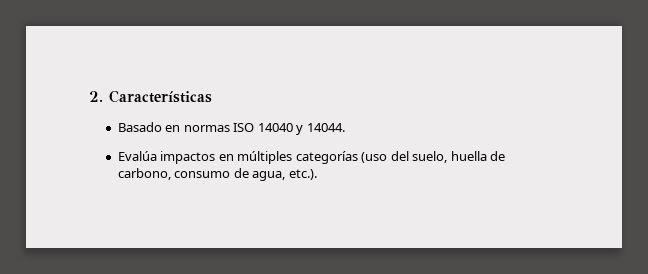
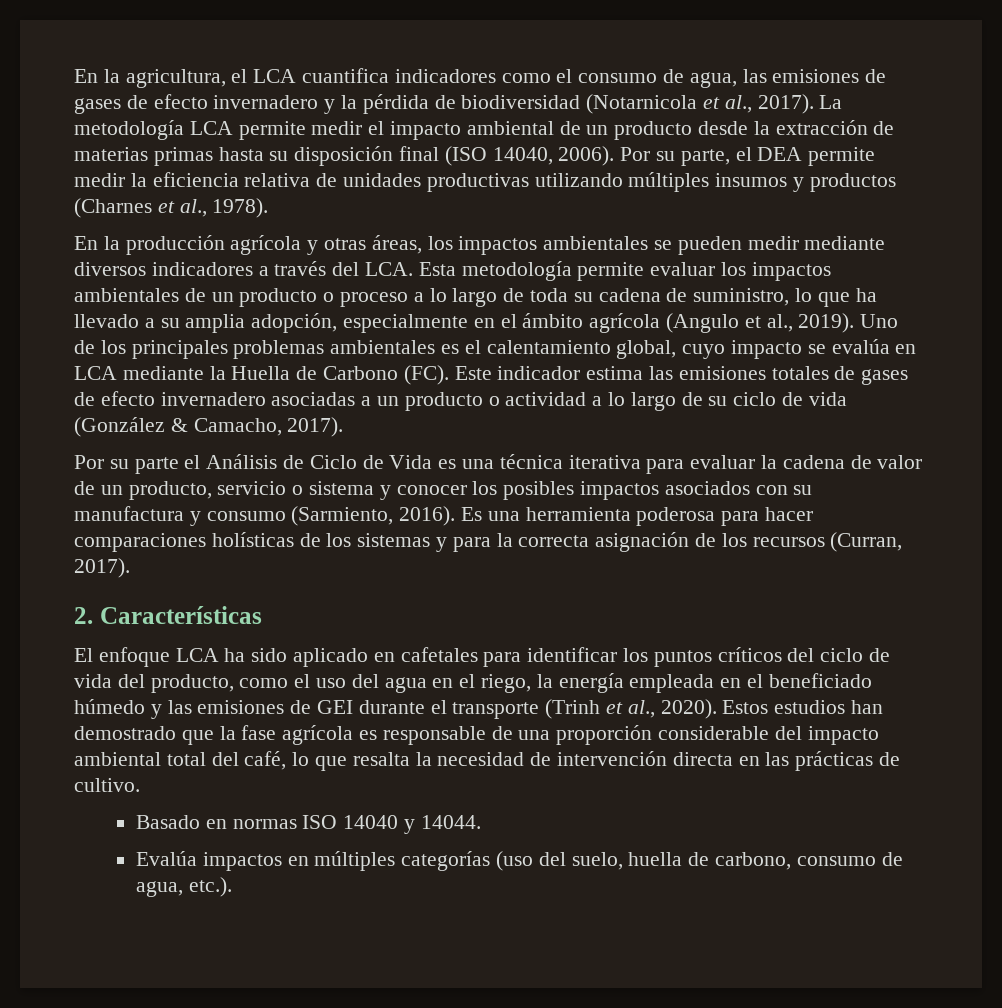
+ En la agricultura, el LCA cuantifica indicadores como el consumo de agua, las emisiones de gases de efecto invernadero y la pérdida de biodiversidad (Notarnicola et al., 2017). La metodología LCA permite medir el impacto ambiental de un producto desde la extracción de materias primas hasta su disposición final (ISO 14040, 2006). Por su parte, el DEA permite medir la eficiencia relativa de unidades productivas utilizando múltiples insumos y productos (Charnes et al., 1978).
+ En la producción agrícola y otras áreas, los impactos ambientales se pueden medir mediante diversos indicadores a través del LCA. Esta metodología permite evaluar los impactos ambientales de un producto o proceso a lo largo de toda su cadena de suministro, lo que ha llevado a su amplia adopción, especialmente en el ámbito agrícola (Angulo et al., 2019). Uno de los principales problemas ambientales es el calentamiento global, cuyo impacto se evalúa en LCA mediante la Huella de Carbono (FC). Este indicador estima las emisiones totales de gases de efecto invernadero asociadas a un producto o actividad a lo largo de su ciclo de vida (González & Camacho, 2017).
+ Por su parte el Análisis de Ciclo de Vida es una técnica iterativa para evaluar la cadena de valor de un producto, servicio o sistema y conocer los posibles impactos asociados con su manufactura y consumo (Sarmiento, 2016). Es una herramienta poderosa para hacer comparaciones holísticas de los sistemas y para la correcta asignación de los recursos (Curran, 2017).
  2. Características
+ El enfoque LCA ha sido aplicado en cafetales para identificar los puntos críticos del ciclo de vida del producto, como el uso del agua en el riego, la energía empleada en el beneficiado húmedo y las emisiones de GEI durante el transporte (Trinh et al., 2020). Estos estudios han demostrado que la fase agrícola es responsable de una proporción considerable del impacto ambiental total del café, lo que resalta la necesidad de intervención directa en las prácticas de cultivo.

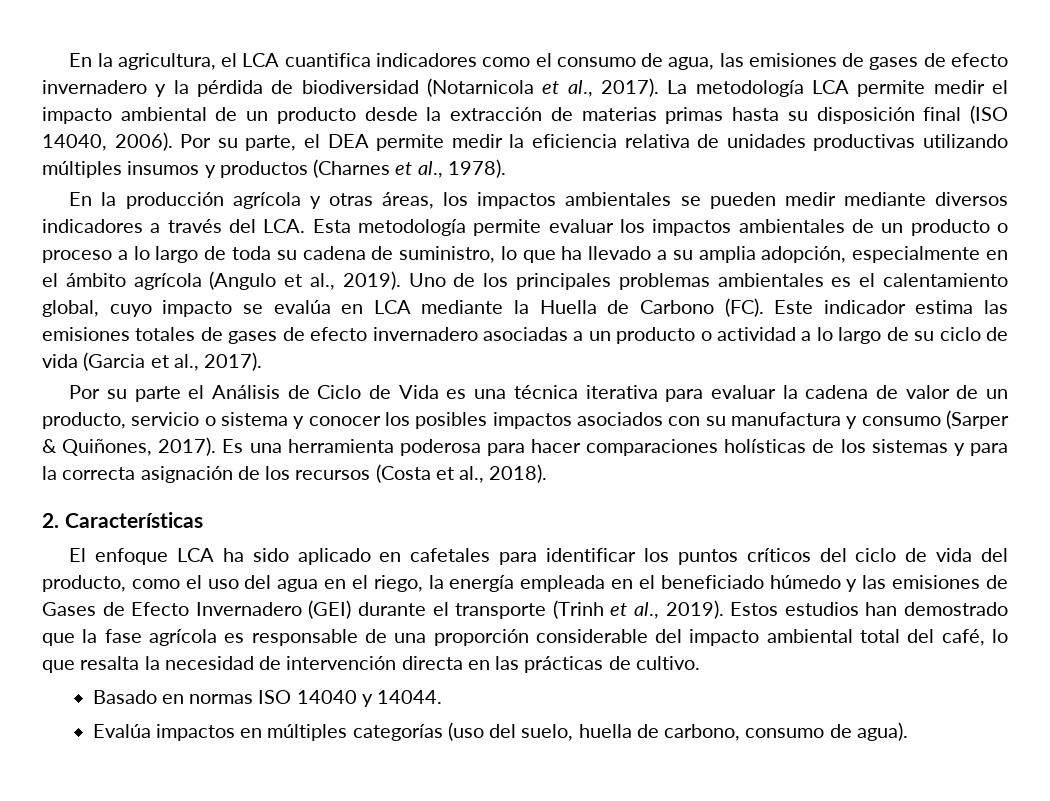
- Uno de los principales problemas ambientales es el calentamiento global, cuyo impacto se evalúa en LCA mediante la Huella de Carbono (FC). Este indicador estima las emisiones totales de gases de efecto invernadero asociadas a un producto o actividad a lo largo de su ciclo de vida (González & Camacho, 2017).
+ Uno de los principales problemas ambientales es el calentamiento global, cuyo impacto se evalúa en LCA mediante la Huella de Carbono (FC). Este indicador estima las emisiones totales de gases de efecto invernadero asociadas a un producto o actividad a lo largo de su ciclo de vida (Garcia et al., 2017).
- Por su parte el Análisis de Ciclo de Vida es una técnica iterativa para evaluar la cadena de valor de un producto, servicio o sistema y conocer los posibles impactos asociados con su manufactura y consumo (Sarmiento, 2016).
+ Por su parte el Análisis de Ciclo de Vida es una técnica iterativa para evaluar la cadena de valor de un producto, servicio o sistema y conocer los posibles impactos asociados con su manufactura y consumo (Sarper & Quiñones, 2017).
- Es una herramienta poderosa para hacer comparaciones holísticas de los sistemas y para la correcta asignación de los recursos (Curran, 2017).
+ Es una herramienta poderosa para hacer comparaciones holísticas de los sistemas y para la correcta asignación de los recursos (Costa et al., 2018).
- El enfoque LCA ha sido aplicado en cafetales para identificar los puntos críticos del ciclo de vida del producto, como el uso del agua en el riego, la energía empleada en el beneficiado húmedo y las emisiones de GEI durante el transporte (Trinh et al., 2020).
+ El enfoque LCA ha sido aplicado en cafetales para identificar los puntos críticos del ciclo de vida del producto, como el uso del agua en el riego, la energía empleada en el beneficiado húmedo y las emisiones de Gases de Efecto Invernadero (GEI) durante el transporte (Trinh et al., 2019).
- Evalúa impactos en múltiples categorías (uso del suelo, huella de carbono, consumo de agua, etc.).
+ Evalúa impactos en múltiples categorías (uso del suelo, huella de carbono, consumo de agua).

